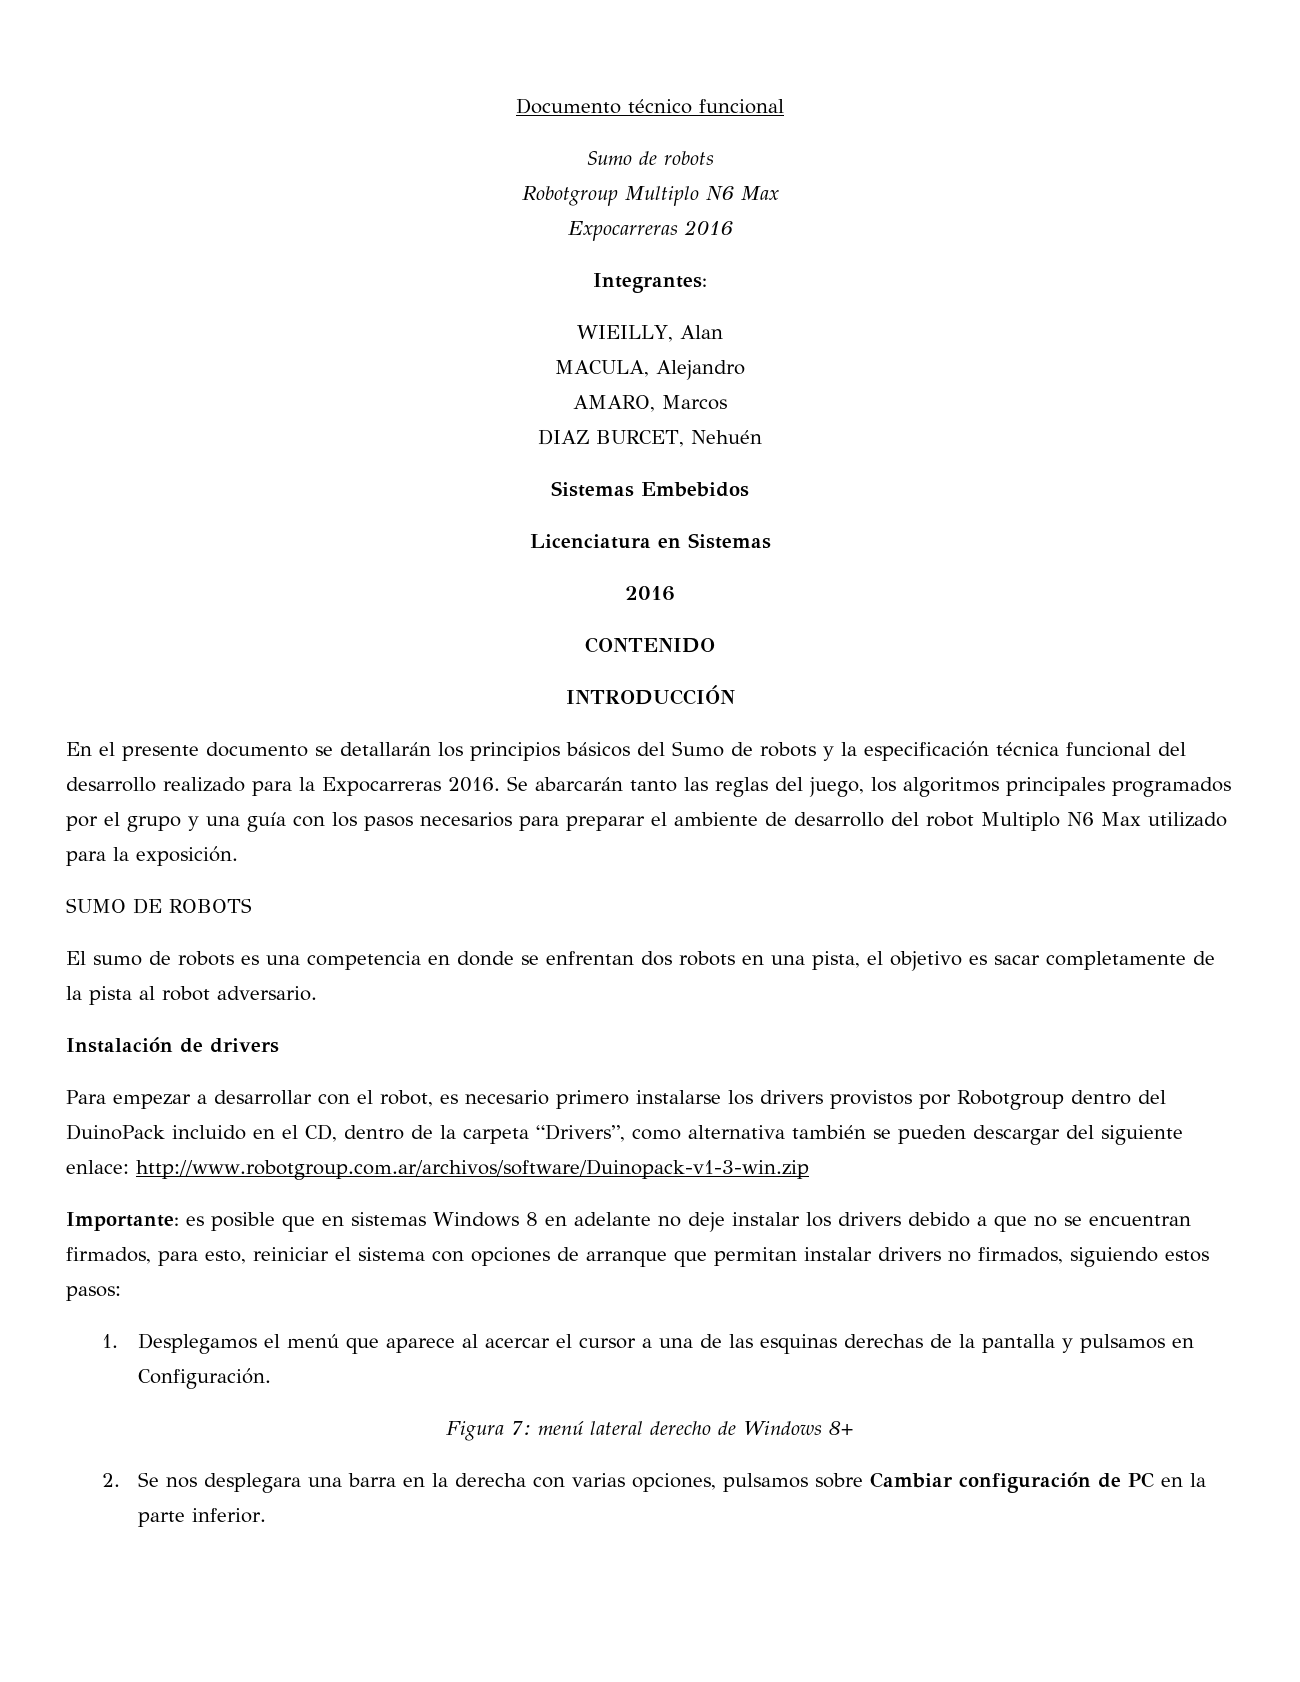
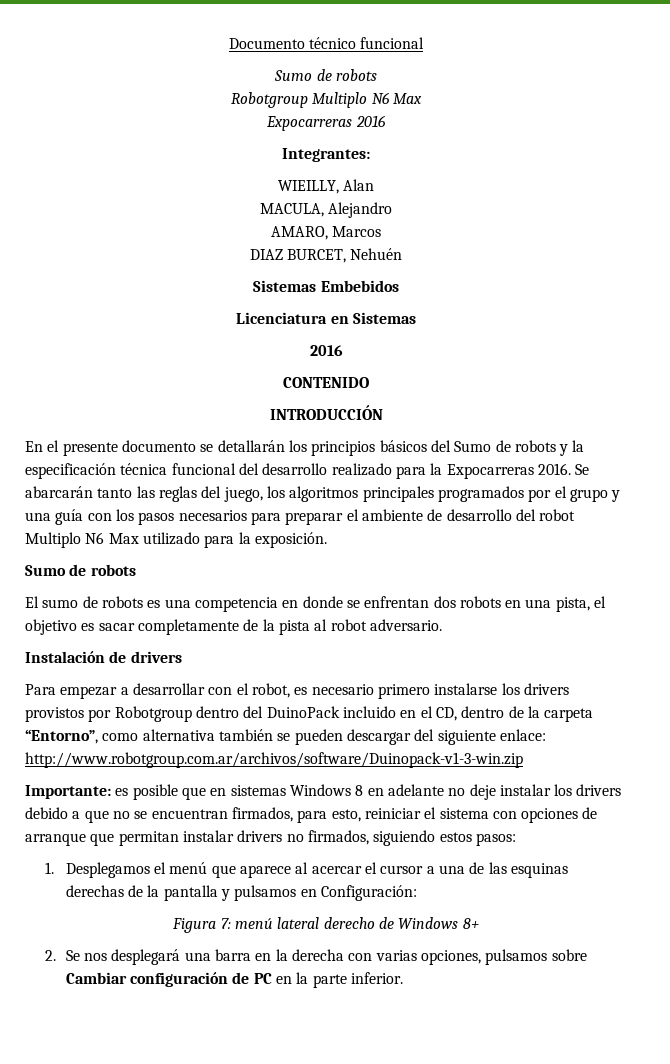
  Se abarcarán tanto las reglas del juego, los algoritmos principales programados por el grupo y una guía con los pasos necesarios para preparar el ambiente de desarrollo del robot Multiplo N6 Max utilizado para la exposición.
- SUMO DE ROBOTS
+ Sumo de robots
- Para empezar a desarrollar con el robot, es necesario primero instalarse los drivers provistos por Robotgroup dentro del DuinoPack incluido en el CD, dentro de la carpeta “Drivers”, como alternativa también se pueden descargar del siguiente enlace: http://www.robotgroup.com.ar/archivos/software/Duinopack-v1-3-win.zip
+ Para empezar a desarrollar con el robot, es necesario primero instalarse los drivers provistos por Robotgroup dentro del DuinoPack incluido en el CD, dentro de la carpeta “Entorno”, como alternativa también se pueden descargar del siguiente enlace: http://www.robotgroup.com.ar/archivos/software/Duinopack-v1-3-win.zip
- 1. Desplegamos el menú que aparece al acercar el cursor a una de las esquinas derechas de la pantalla y pulsamos en Configuración.
+ 1. Desplegamos el menú que aparece al acercar el cursor a una de las esquinas derechas de la pantalla y pulsamos en Configuración:
- 2. Se nos desplegara una barra en la derecha con varias opciones, pulsamos sobre Cambiar configuración de PC en la parte inferior.
+ 2. Se nos desplegará una barra en la derecha con varias opciones, pulsamos sobre Cambiar configuración de PC en la parte inferior.

